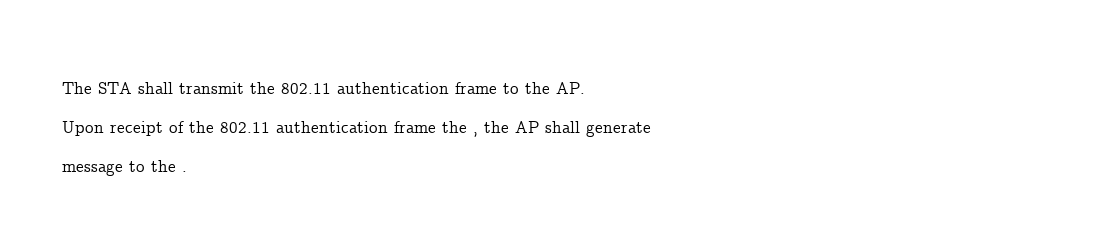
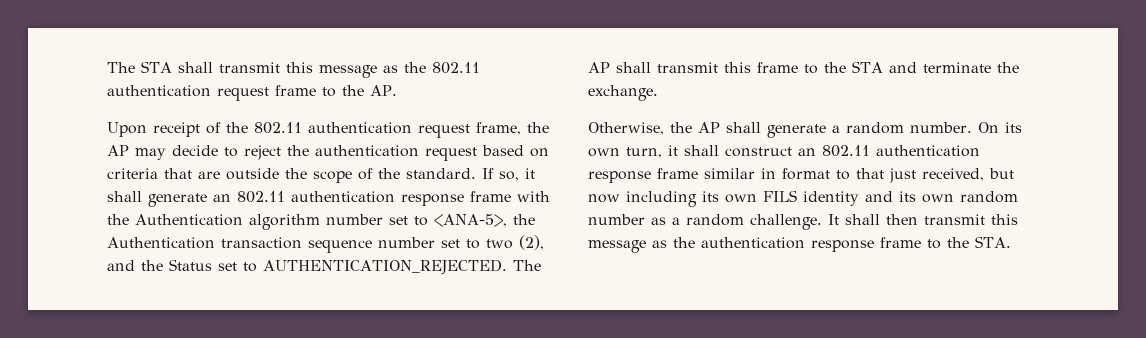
- The STA shall transmit the 802.11 authentication frame to the AP.
+ The STA shall transmit this message as the 802.11 authentication request frame to the AP.
- Upon receipt of the 802.11 authentication frame the , the AP shall generate
- message to the .
+ Upon receipt of the 802.11 authentication request frame, the AP may decide to reject the authentication request based on criteria that are outside the scope of the standard. If so, it shall generate an 802.11 authentication response frame with the Authentication algorithm number set to <ANA-5>, the Authentication transaction sequence number set to two (2), and the Status set to AUTHENTICATION_REJECTED. The AP shall transmit this frame to the STA and terminate the exchange.
+ Otherwise, the AP shall generate a random number. On its own turn, it shall construct an 802.11 authentication response frame similar in format to that just received, but now including its own FILS identity and its own random number as a random challenge. It shall then transmit this message as the authentication response frame to the STA.

